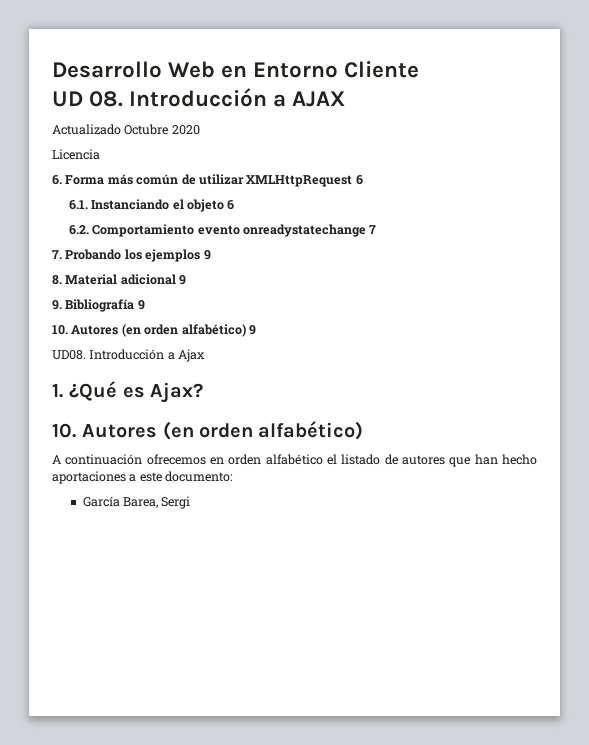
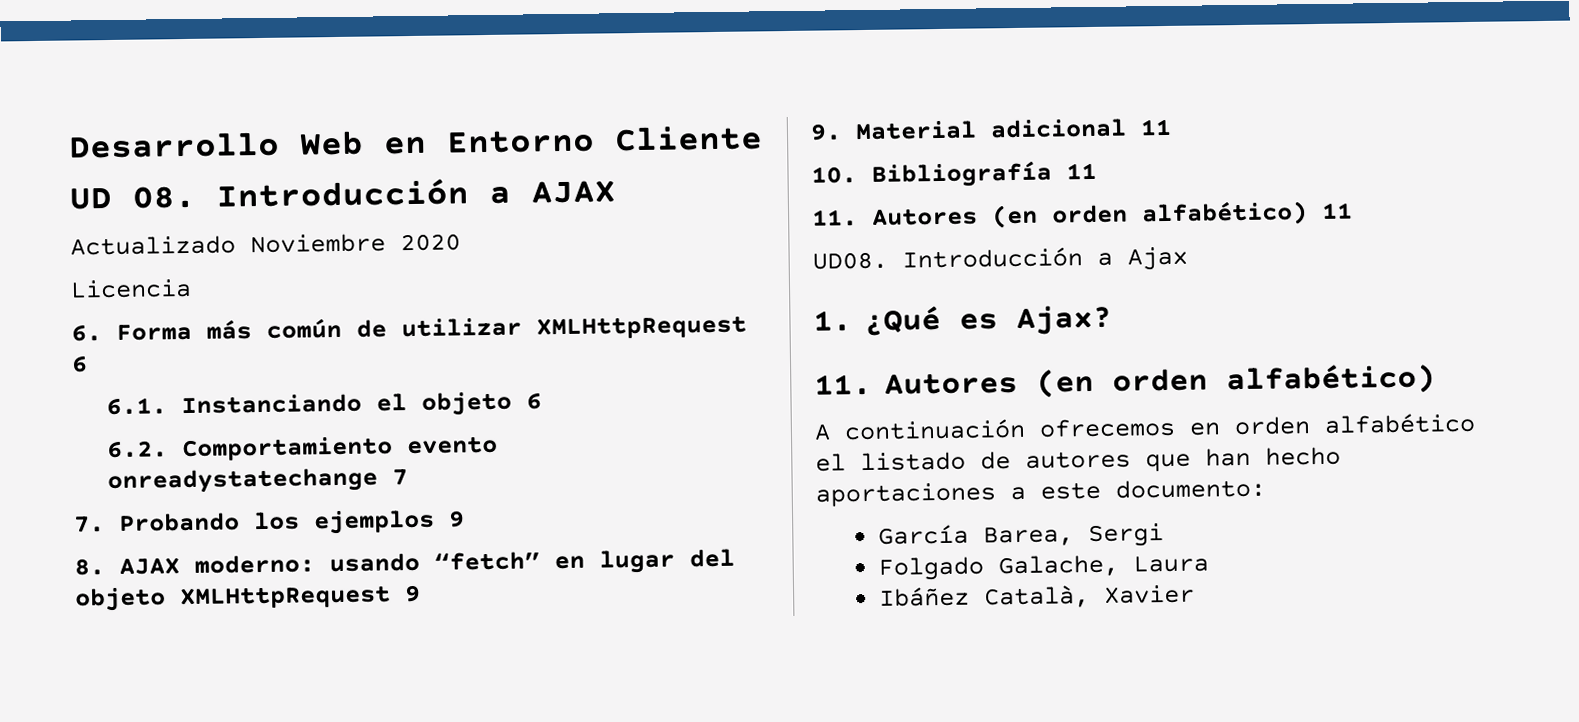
- Actualizado Octubre 2020
+ Actualizado Noviembre 2020
- 8. Material adicional 9
- 9. Bibliografía 9
- 10. Autores (en orden alfabético) 9
+ 8. AJAX moderno: usando “fetch” en lugar del objeto XMLHttpRequest 9
+ 9. Material adicional 11
+ 10. Bibliografía 11
+ 11. Autores (en orden alfabético) 11
  1. ¿Qué es Ajax?
- 10. Autores (en orden alfabético)
+ 11. Autores (en orden alfabético)
+ Folgado Galache, Laura
+ Ibáñez Català, Xavier

